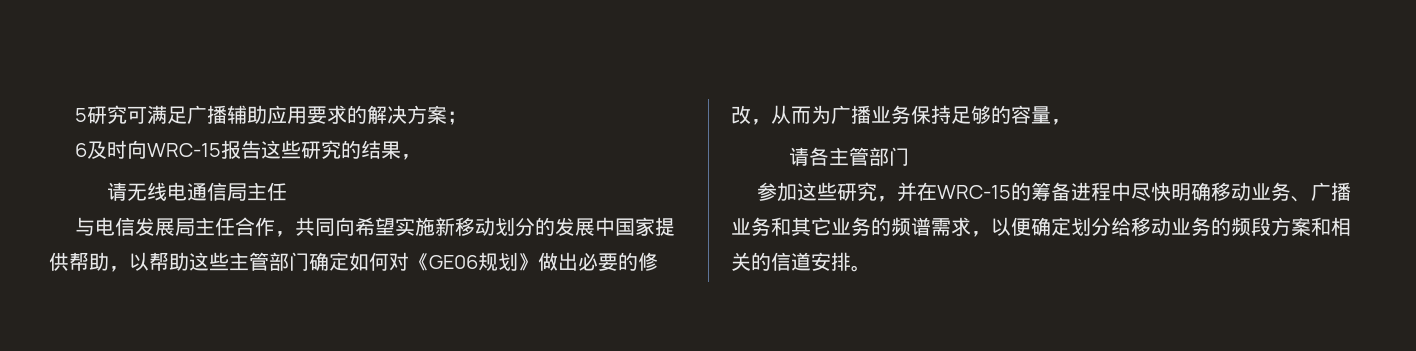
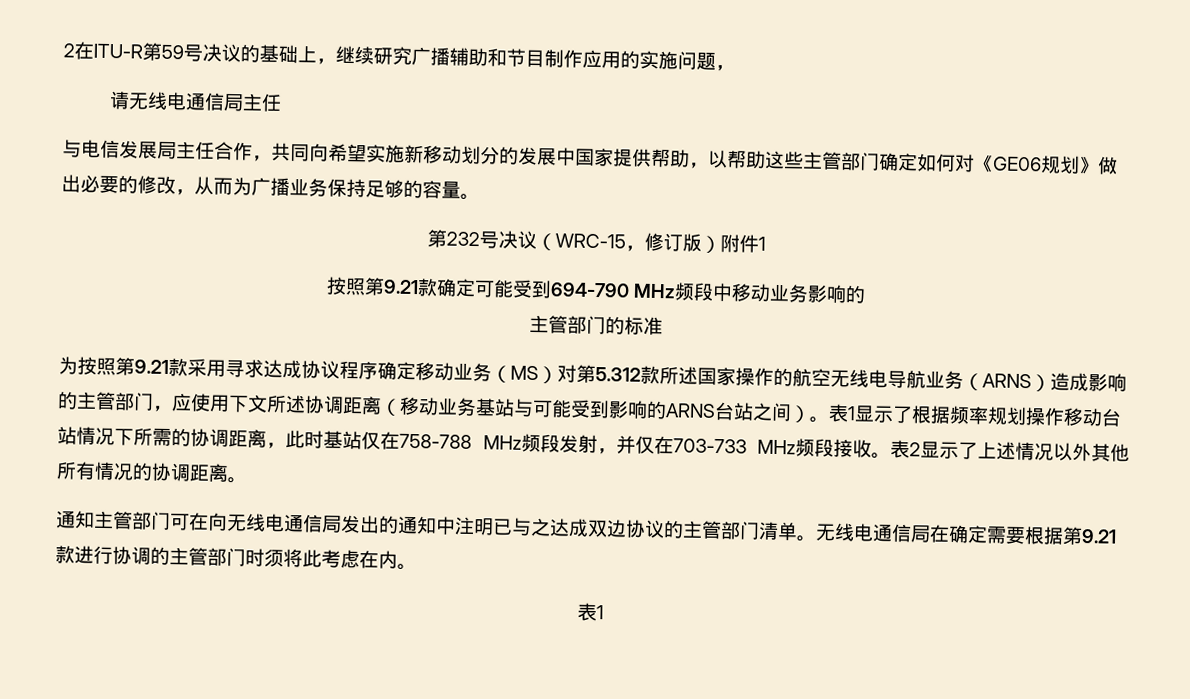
- 5研究可满足广播辅助应用要求的解决方案；
- 6及时向WRC-15报告这些研究的结果，
+ 2在ITU-R第59号决议的基础上，继续研究广播辅助和节目制作应用的实施问题，
- 与电信发展局主任合作，共同向希望实施新移动划分的发展中国家提供帮助，以帮助这些主管部门确定如何对《GE06规划》做出必要的修改，从而为广播业务保持足够的容量，
- 请各主管部门
- 参加这些研究，并在WRC-15的筹备进程中尽快明确移动业务、广播业务和其它业务的频谱需求，以便确定划分给移动业务的频段方案和相关的信道安排。
+ 与电信发展局主任合作，共同向希望实施新移动划分的发展中国家提供帮助，以帮助这些主管部门确定如何对《GE06规划》做出必要的修改，从而为广播业务保持足够的容量。
+ 第232号决议（WRC-15，修订版）附件1
+ 按照第9.21款确定可能受到694-790 MHz频段中移动业务影响的
+ 主管部门的标准
+ 为按照第9.21款采用寻求达成协议程序确定移动业务（MS）对第5.312款所述国家操作的航空无线电导航业务（ARNS）造成影响的主管部门，应使用下文所述协调距离（移动业务基站与可能受到影响的ARNS台站之间）。表1显示了根据频率规划操作移动台站情况下所需的协调距离，此时基站仅在758-788 MHz频段发射，并仅在703-733 MHz频段接收。表2显示了上述情况以外其他所有情况的协调距离。
+ 通知主管部门可在向无线电通信局发出的通知中注明已与之达成双边协议的主管部门清单。无线电通信局在确定需要根据第9.21款进行协调的主管部门时须将此考虑在内。
+ 表1

